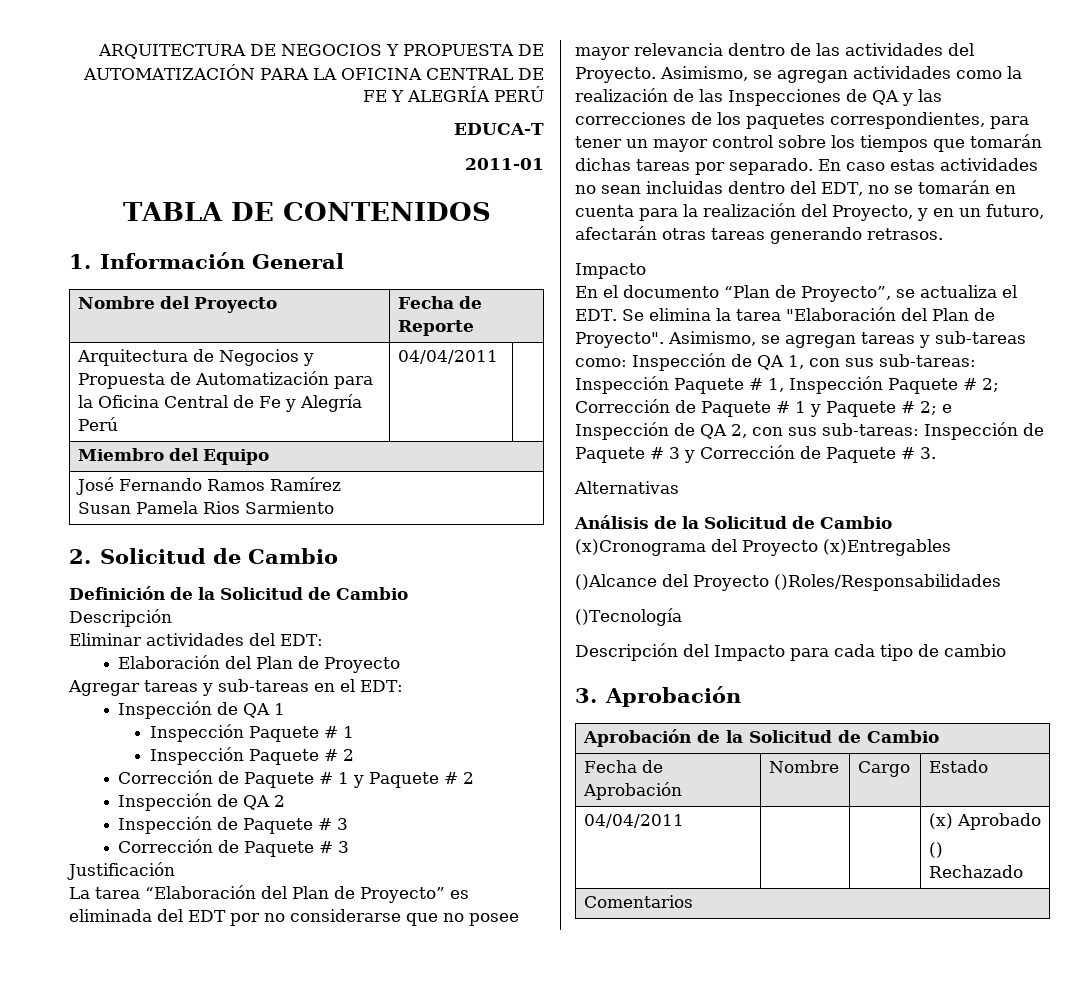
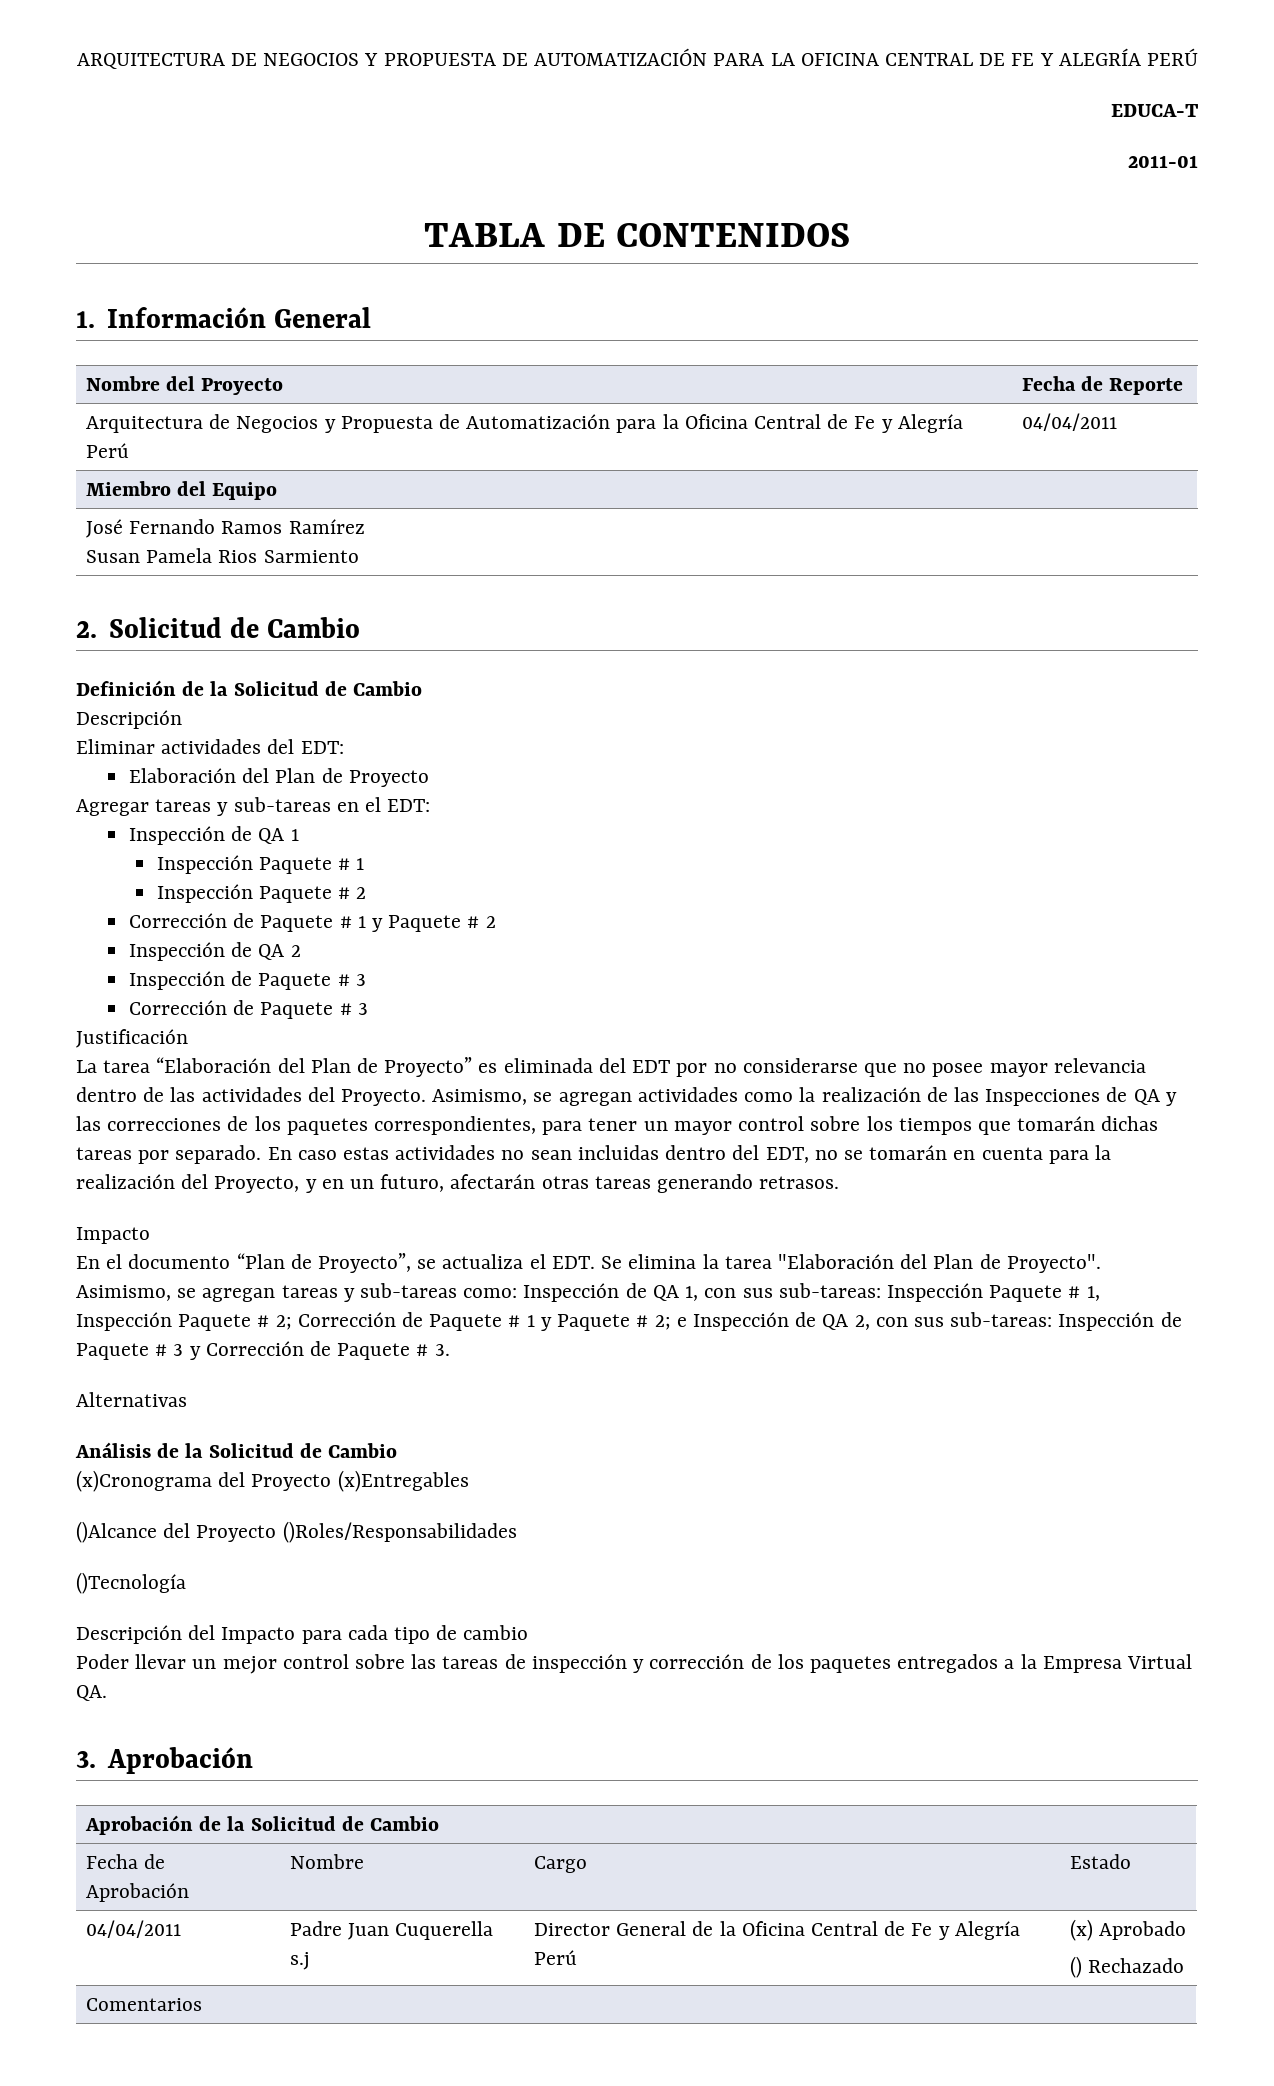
+ Poder llevar un mejor control sobre las tareas de inspección y corrección de los paquetes entregados a la Empresa Virtual QA.
- 04/04/2011 | | | (x) Aprobado
+ 04/04/2011 | Padre Juan Cuquerella s.j | Director General de la Oficina Central de Fe y Alegría Perú | (x) Aprobado

